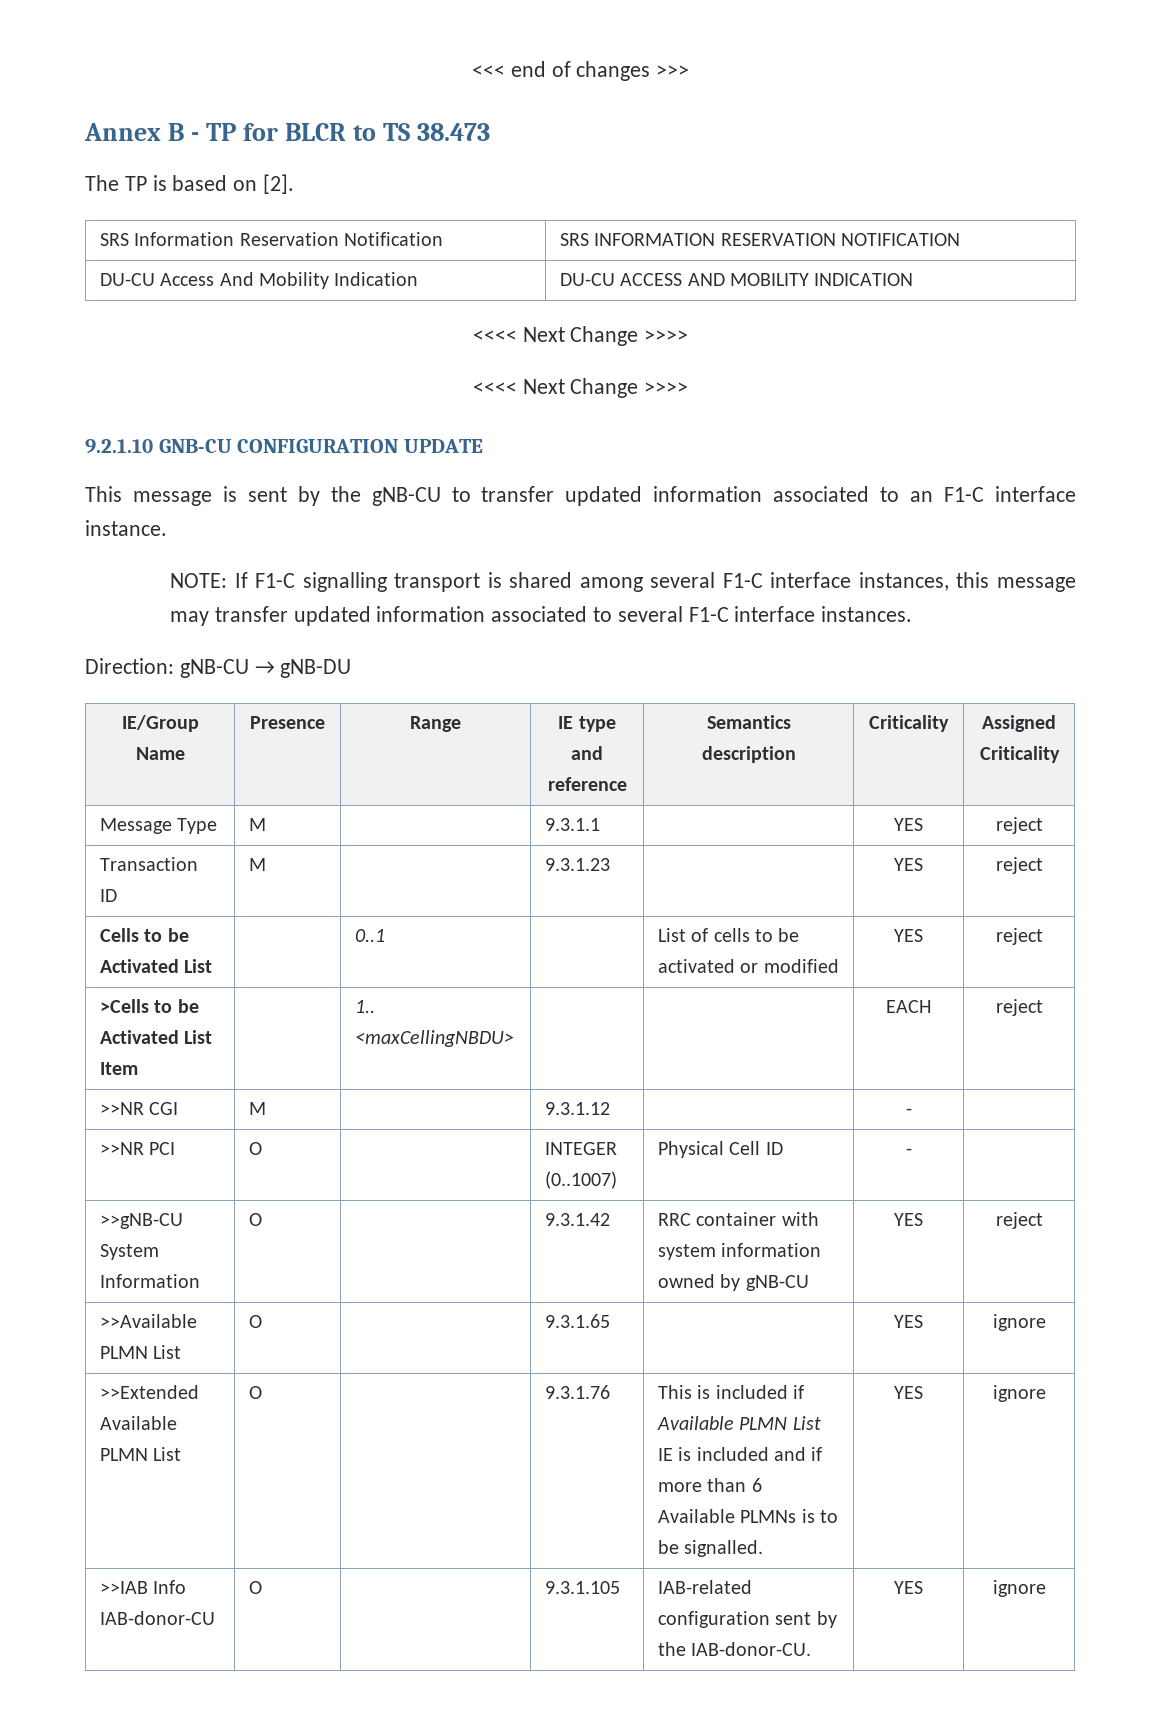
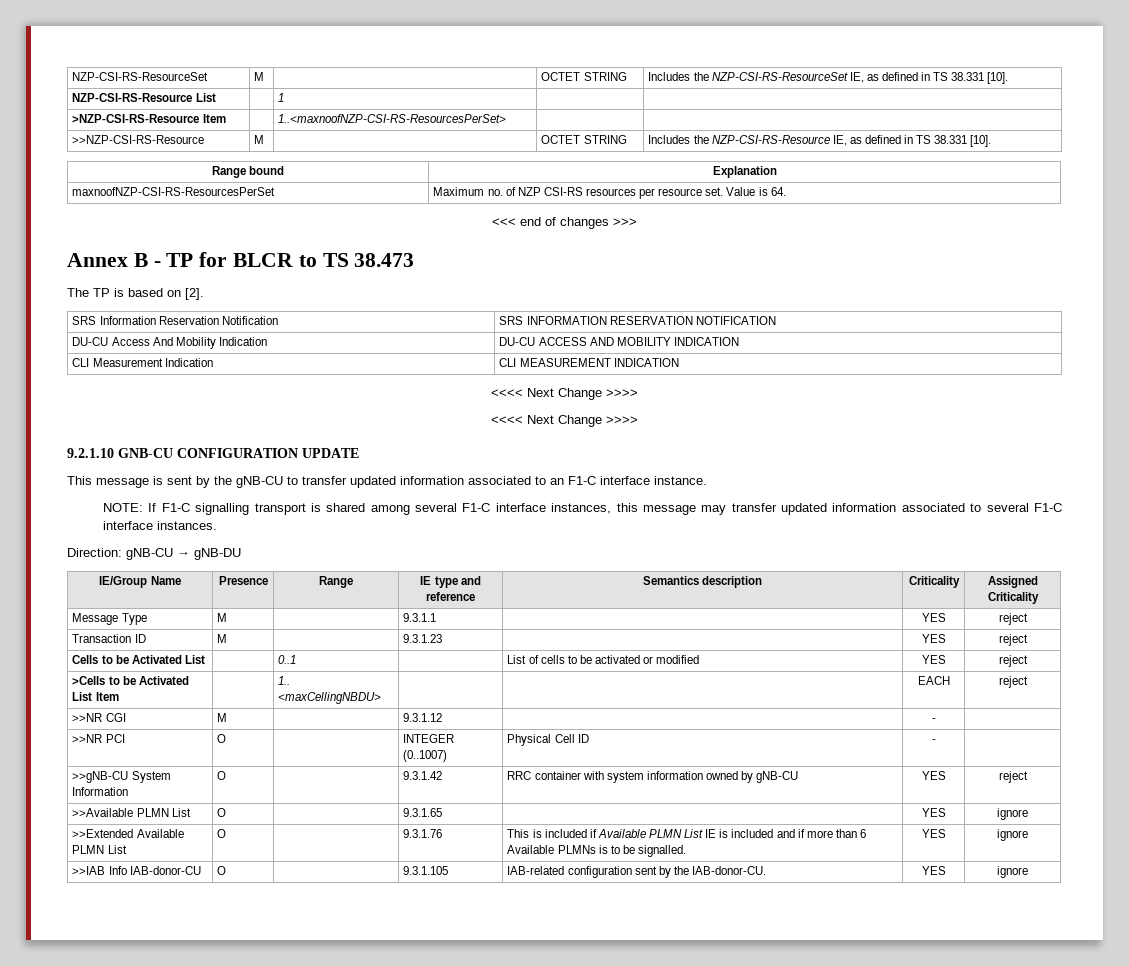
+ NZP-CSI-RS-ResourceSet | M | | OCTET STRING | Includes the NZP-CSI-RS-ResourceSet IE, as defined in TS 38.331 [10].
+ NZP-CSI-RS-Resource List | | 1 | |
+ >NZP-CSI-RS-Resource Item | | 1..<maxnoofNZP-CSI-RS-ResourcesPerSet> | |
+ >>NZP-CSI-RS-Resource | M | | OCTET STRING | Includes the NZP-CSI-RS-Resource IE, as defined in TS 38.331 [10].
+ Range bound | Explanation
+ maxnoofNZP-CSI-RS-ResourcesPerSet | Maximum no. of NZP CSI-RS resources per resource set. Value is 64.
+ CLI Measurement Indication | CLI MEASUREMENT INDICATION

